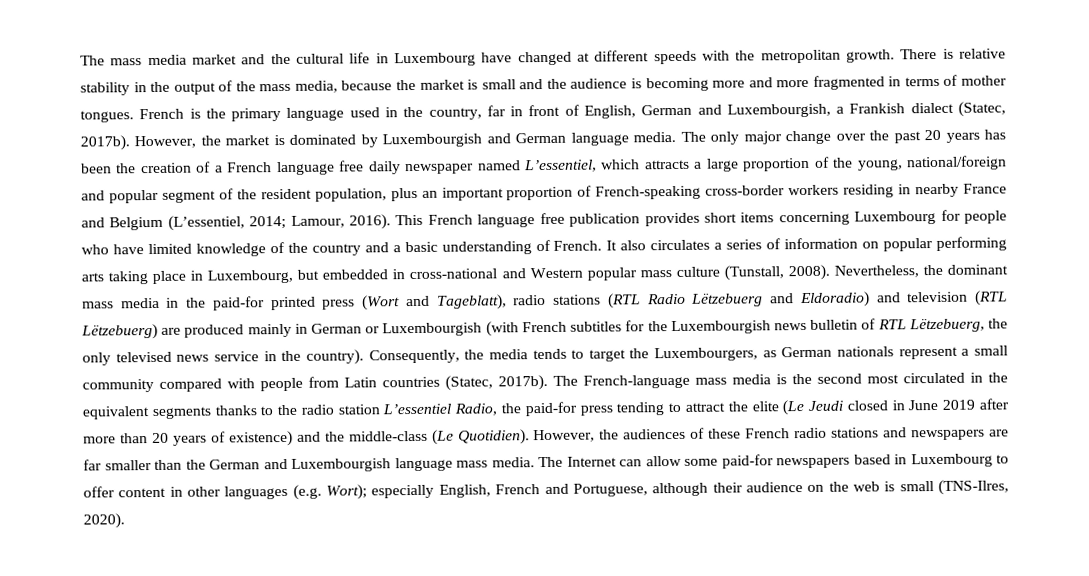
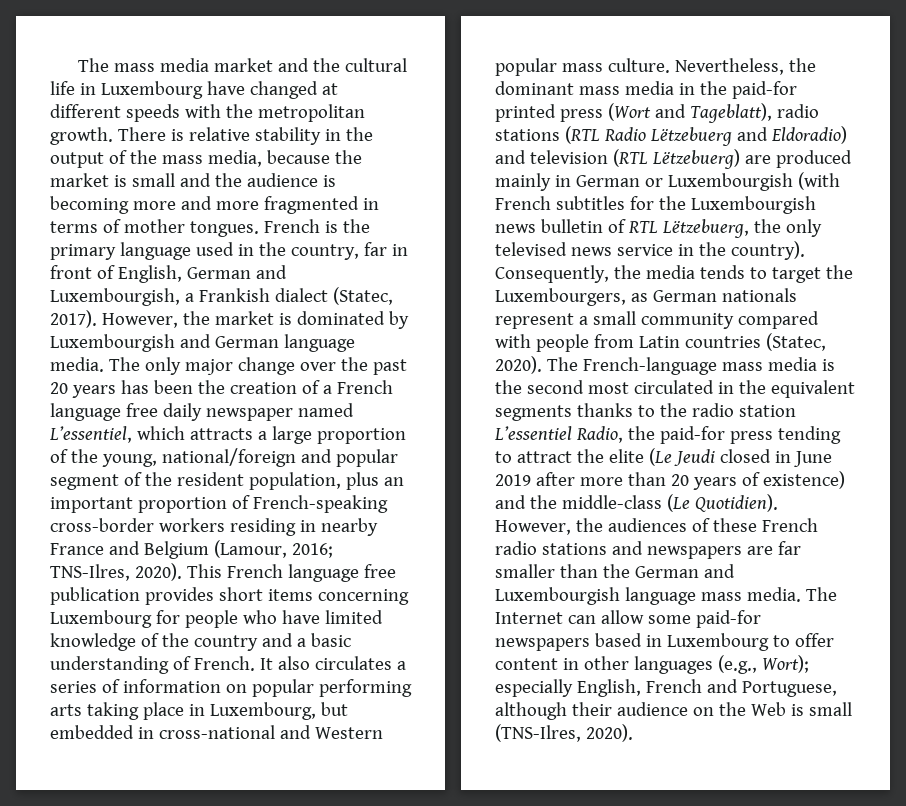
- French is the primary language used in the country, far in front of English, German and Luxembourgish, a Frankish dialect (Statec, 2017b).
+ French is the primary language used in the country, far in front of English, German and Luxembourgish, a Frankish dialect (Statec, 2017).
- The only major change over the past 20 years has been the creation of a French language free daily newspaper named L’essentiel, which attracts a large proportion of the young, national/foreign and popular segment of the resident population, plus an important proportion of French-speaking cross-border workers residing in nearby France and Belgium (L’essentiel, 2014; Lamour, 2016).
+ The only major change over the past 20 years has been the creation of a French language free daily newspaper named L’essentiel, which attracts a large proportion of the young, national/foreign and popular segment of the resident population, plus an important proportion of French-speaking cross-border workers residing in nearby France and Belgium (Lamour, 2016; TNS-Ilres, 2020).
- It also circulates a series of information on popular performing arts taking place in Luxembourg, but embedded in cross-national and Western popular mass culture (Tunstall, 2008).
+ It also circulates a series of information on popular performing arts taking place in Luxembourg, but embedded in cross-national and Western popular mass culture.
- Consequently, the media tends to target the Luxembourgers, as German nationals represent a small community compared with people from Latin countries (Statec, 2017b).
+ Consequently, the media tends to target the Luxembourgers, as German nationals represent a small community compared with people from Latin countries (Statec, 2020).
- The Internet can allow some paid-for newspapers based in Luxembourg to offer content in other languages (e.g. Wort); especially English, French and Portuguese, although their audience on the web is small (TNS-Ilres, 2020).
+ The Internet can allow some paid-for newspapers based in Luxembourg to offer content in other languages (e.g., Wort); especially English, French and Portuguese, although their audience on the Web is small (TNS-Ilres, 2020).

